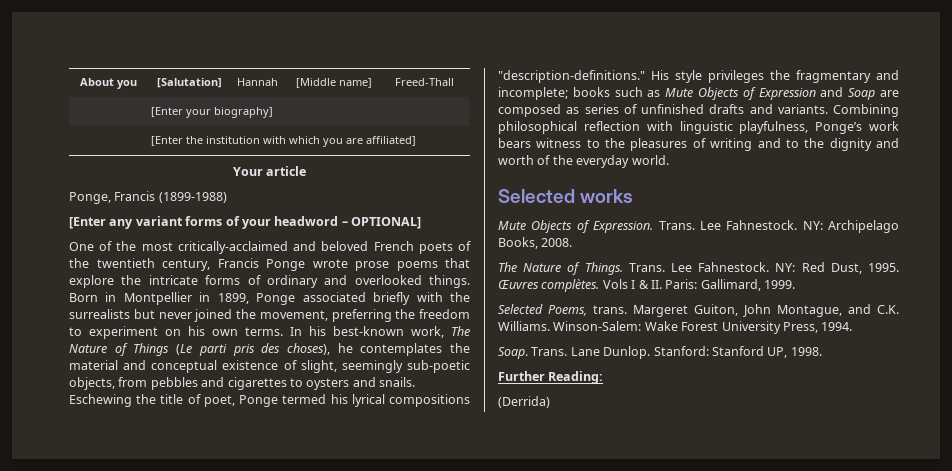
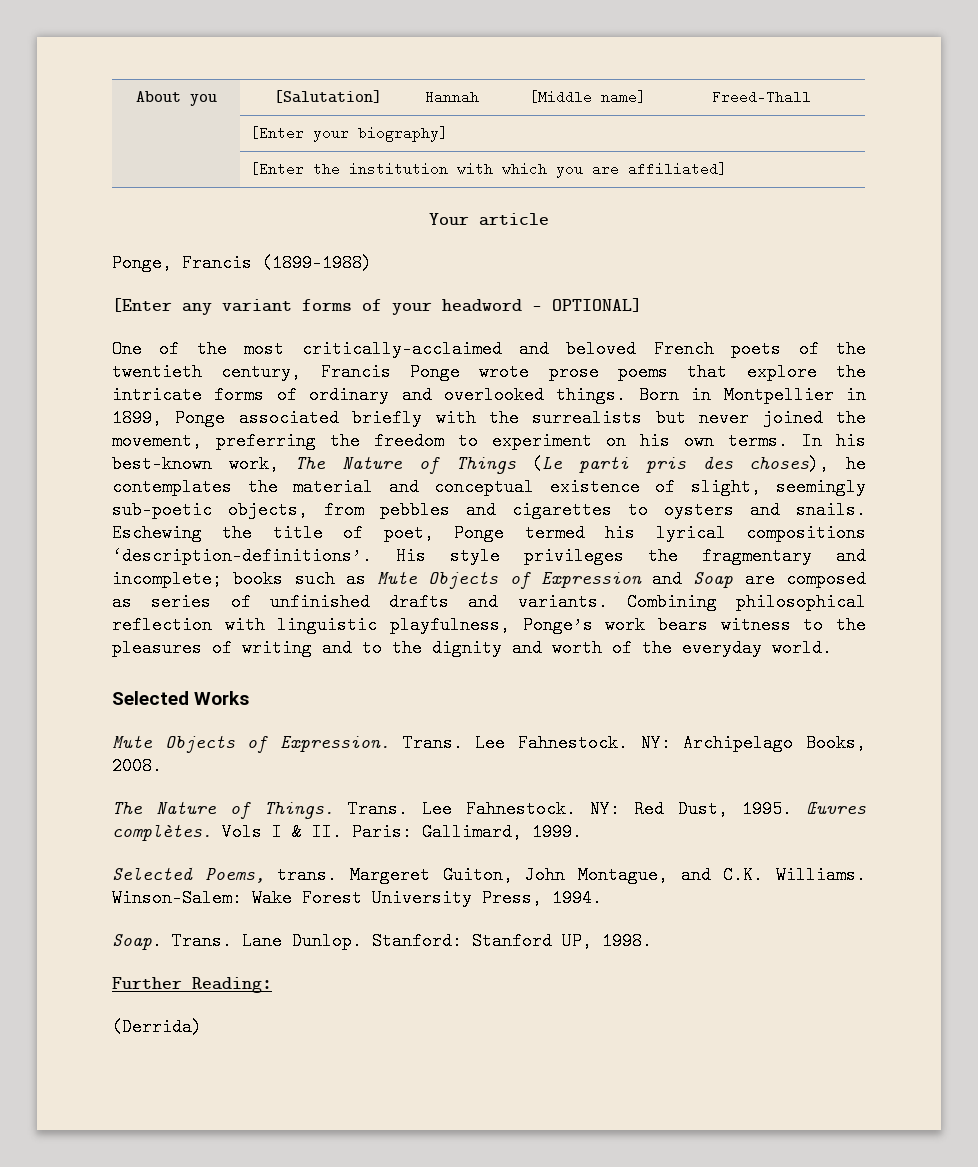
- Eschewing the title of poet, Ponge termed his lyrical compositions "description-definitions."
+ Eschewing the title of poet, Ponge termed his lyrical compositions ‘description-definitions’.
- Selected works
+ Selected Works

